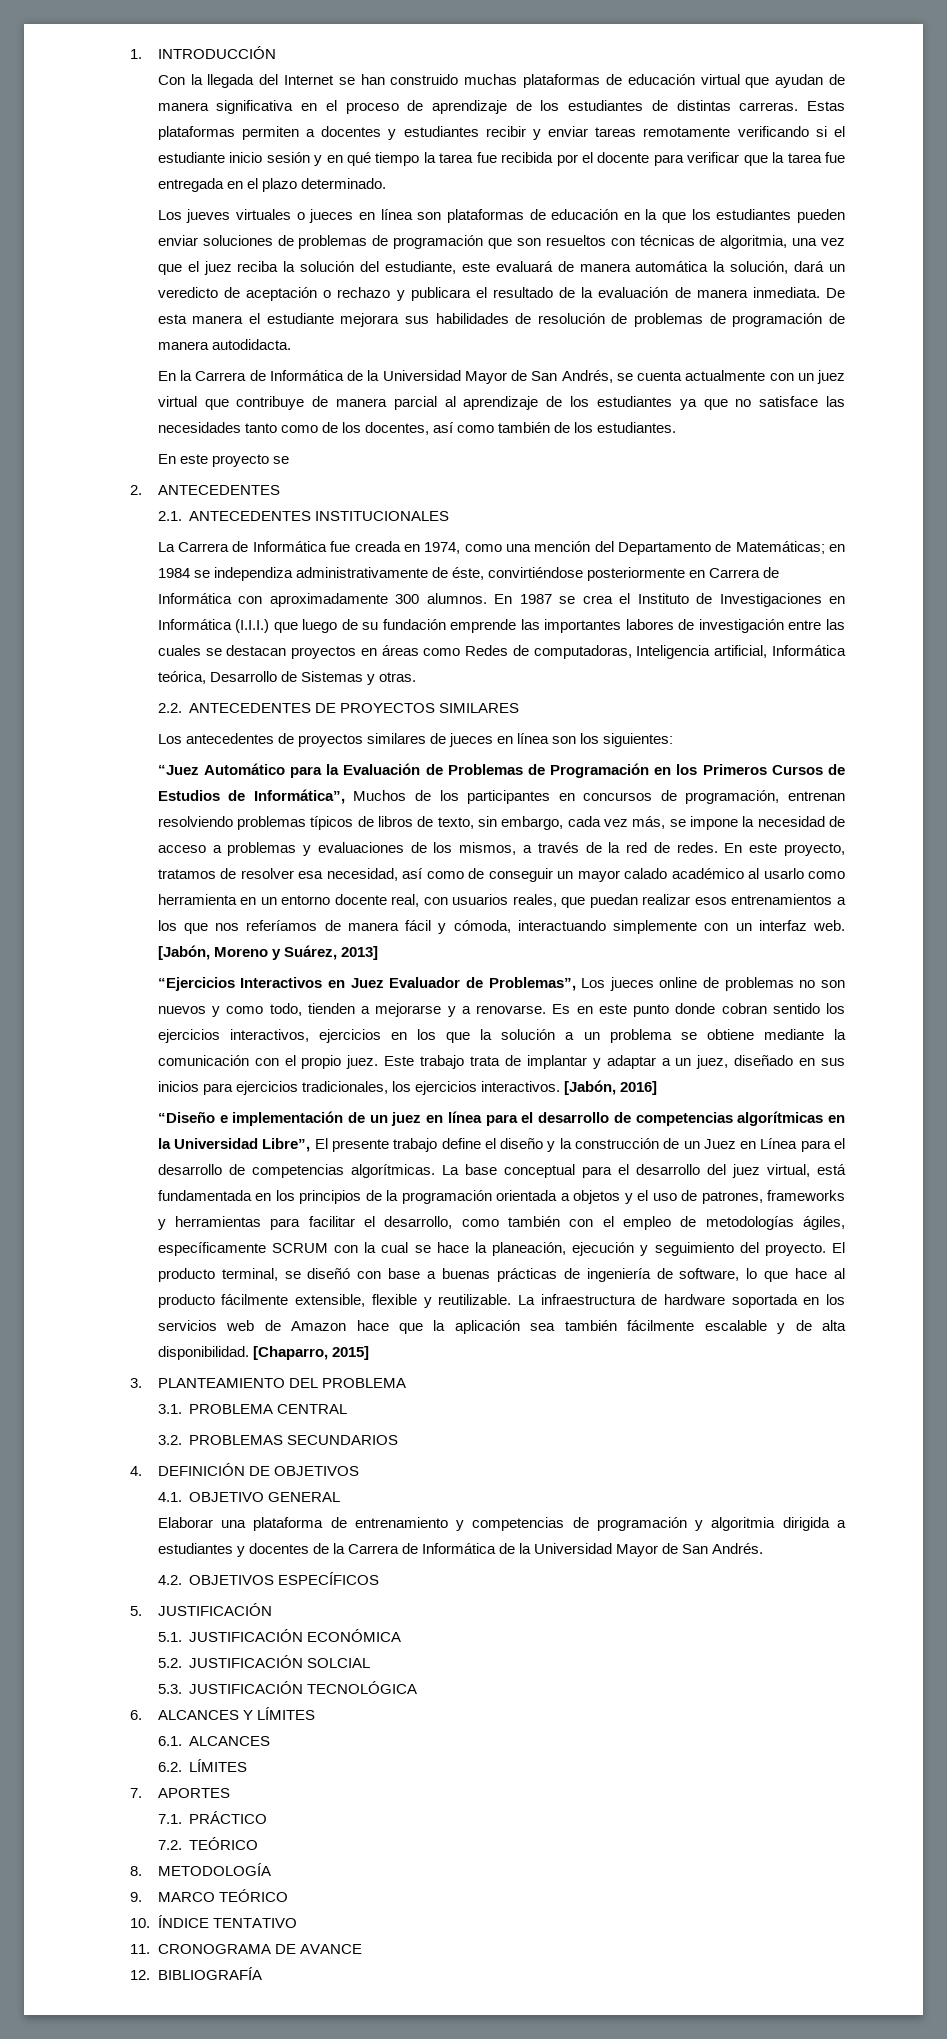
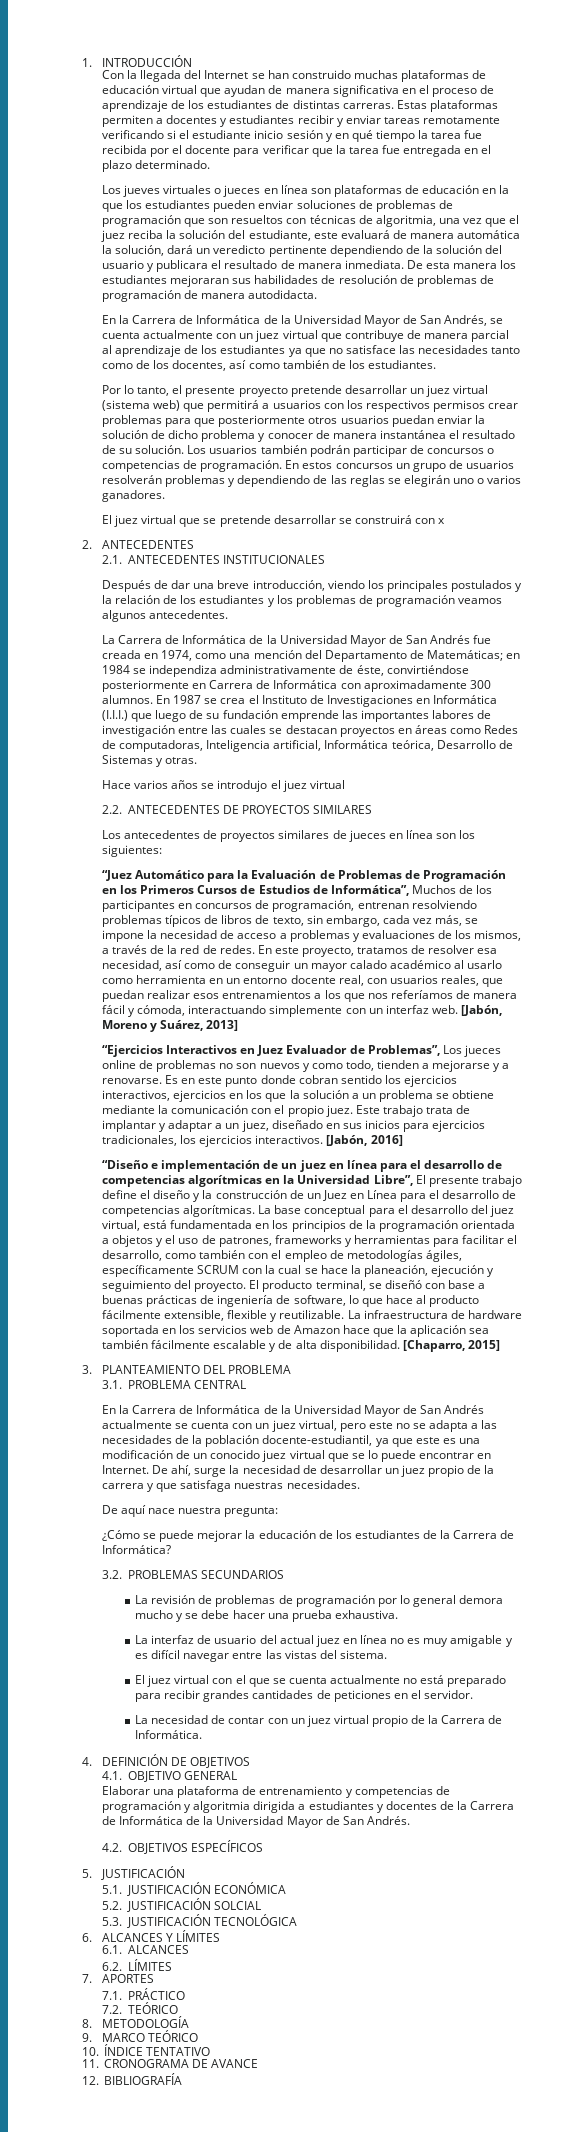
- Los jueves virtuales o jueces en línea son plataformas de educación en la que los estudiantes pueden enviar soluciones de problemas de programación que son resueltos con técnicas de algoritmia, una vez que el juez reciba la solución del estudiante, este evaluará de manera automática la solución, dará un veredicto de aceptación o rechazo y publicara el resultado de la evaluación de manera inmediata.
+ Los jueves virtuales o jueces en línea son plataformas de educación en la que los estudiantes pueden enviar soluciones de problemas de programación que son resueltos con técnicas de algoritmia, una vez que el juez reciba la solución del estudiante, este evaluará de manera automática la solución, dará un veredicto pertinente dependiendo de la solución del usuario y publicara el resultado de manera inmediata.
- De esta manera el estudiante mejorara sus habilidades de resolución de problemas de programación de manera autodidacta.
+ De esta manera los estudiantes mejoraran sus habilidades de resolución de problemas de programación de manera autodidacta.
- En este proyecto se
+ Por lo tanto, el presente proyecto pretende desarrollar un juez virtual (sistema web) que permitirá a usuarios con los respectivos permisos crear problemas para que posteriormente otros usuarios puedan enviar la solución de dicho problema y conocer de manera instantánea el resultado de su solución. Los usuarios también podrán participar de concursos o competencias de programación. En estos concursos un grupo de usuarios resolverán problemas y dependiendo de las reglas se elegirán uno o varios ganadores.
+ El juez virtual que se pretende desarrollar se construirá con x
- La Carrera de Informática fue creada en 1974, como una mención del Departamento de Matemáticas; en 1984 se independiza administrativamente de éste, convirtiéndose posteriormente en Carrera de Informática con aproximadamente 300 alumnos.
+ Después de dar una breve introducción, viendo los principales postulados y la relación de los estudiantes y los problemas de programación veamos algunos antecedentes.
+ La Carrera de Informática de la Universidad Mayor de San Andrés fue creada en 1974, como una mención del Departamento de Matemáticas; en 1984 se independiza administrativamente de éste, convirtiéndose posteriormente en Carrera de Informática con aproximadamente 300 alumnos.
+ Hace varios años se introdujo el juez virtual
+ En la Carrera de Informática de la Universidad Mayor de San Andrés actualmente se cuenta con un juez virtual, pero este no se adapta a las necesidades de la población docente-estudiantil, ya que este es una modificación de un conocido juez virtual que se lo puede encontrar en Internet. De ahí, surge la necesidad de desarrollar un juez propio de la carrera y que satisfaga nuestras necesidades.
+ De aquí nace nuestra pregunta:
+ ¿Cómo se puede mejorar la educación de los estudiantes de la Carrera de Informática?
  3.2. PROBLEMAS SECUNDARIOS
+ La revisión de problemas de programación por lo general demora mucho y se debe hacer una prueba exhaustiva.
+ La interfaz de usuario del actual juez en línea no es muy amigable y es difícil navegar entre las vistas del sistema.
+ El juez virtual con el que se cuenta actualmente no está preparado para recibir grandes cantidades de peticiones en el servidor.
+ La necesidad de contar con un juez virtual propio de la Carrera de Informática.

